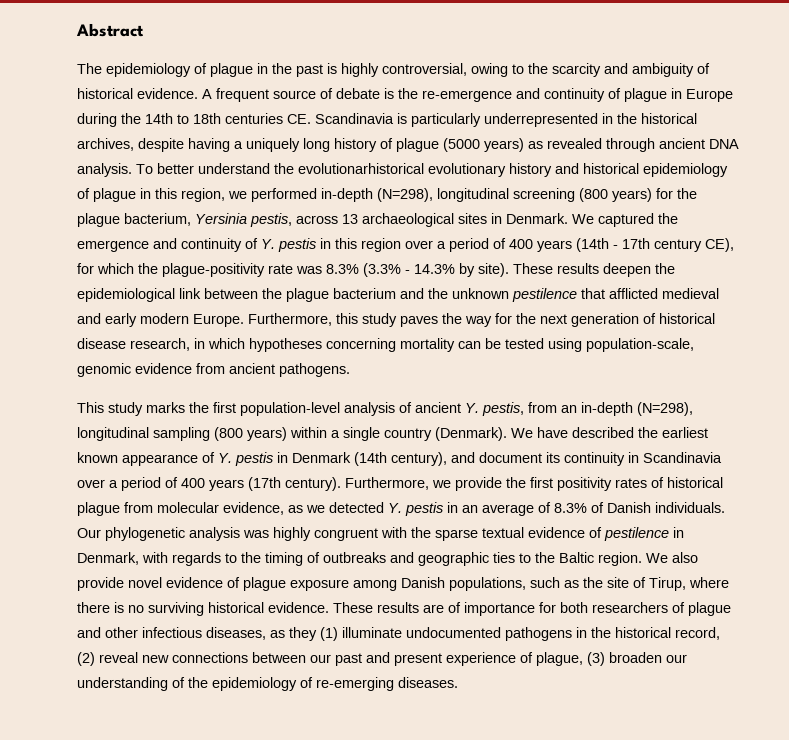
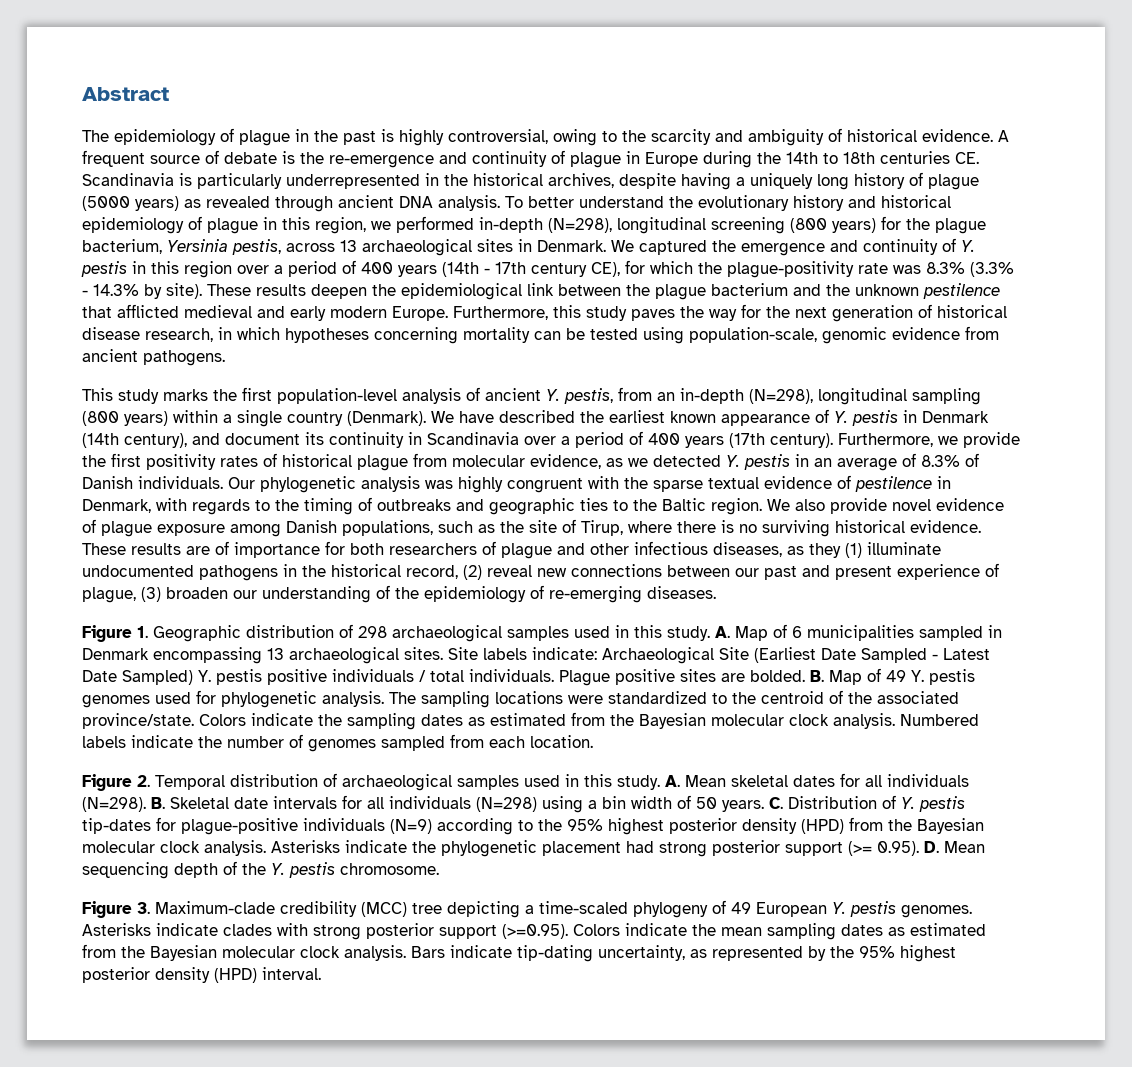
- To better understand the evolutionarhistorical evolutionary history and historical epidemiology of plague in this region, we performed in-depth (N=298), longitudinal screening (800 years) for the plague bacterium, Yersinia pestis, across 13 archaeological sites in Denmark.
+ To better understand the evolutionary history and historical epidemiology of plague in this region, we performed in-depth (N=298), longitudinal screening (800 years) for the plague bacterium, Yersinia pestis, across 13 archaeological sites in Denmark.
+ Figure 1. Geographic distribution of 298 archaeological samples used in this study. A. Map of 6 municipalities sampled in Denmark encompassing 13 archaeological sites. Site labels indicate: Archaeological Site (Earliest Date Sampled - Latest Date Sampled) Y. pestis positive individuals / total individuals. Plague positive sites are bolded. B. Map of 49 Y. pestis genomes used for phylogenetic analysis. The sampling locations were standardized to the centroid of the associated province/state. Colors indicate the sampling dates as estimated from the Bayesian molecular clock analysis. Numbered labels indicate the number of genomes sampled from each location.
+ Figure 2. Temporal distribution of archaeological samples used in this study. A. Mean skeletal dates for all individuals (N=298). B. Skeletal date intervals for all individuals (N=298) using a bin width of 50 years. C. Distribution of Y. pestis tip-dates for plague-positive individuals (N=9) according to the 95% highest posterior density (HPD) from the Bayesian molecular clock analysis. Asterisks indicate the phylogenetic placement had strong posterior support (>= 0.95). D. Mean sequencing depth of the Y. pestis chromosome.
+ Figure 3. Maximum-clade credibility (MCC) tree depicting a time-scaled phylogeny of 49 European Y. pestis genomes. Asterisks indicate clades with strong posterior support (>=0.95). Colors indicate the mean sampling dates as estimated from the Bayesian molecular clock analysis. Bars indicate tip-dating uncertainty, as represented by the 95% highest posterior density (HPD) interval.

